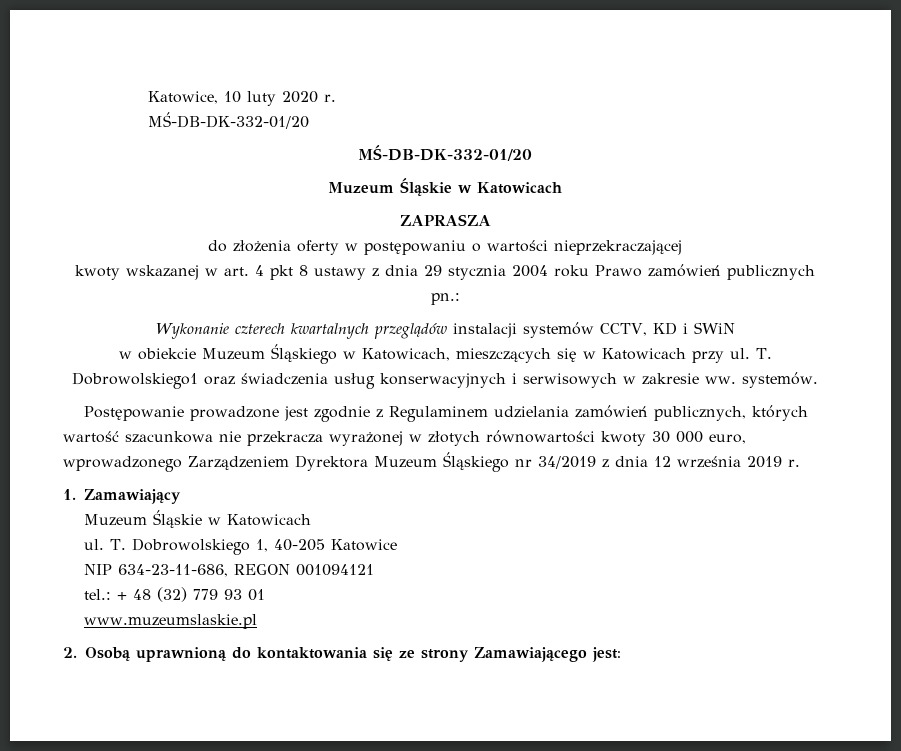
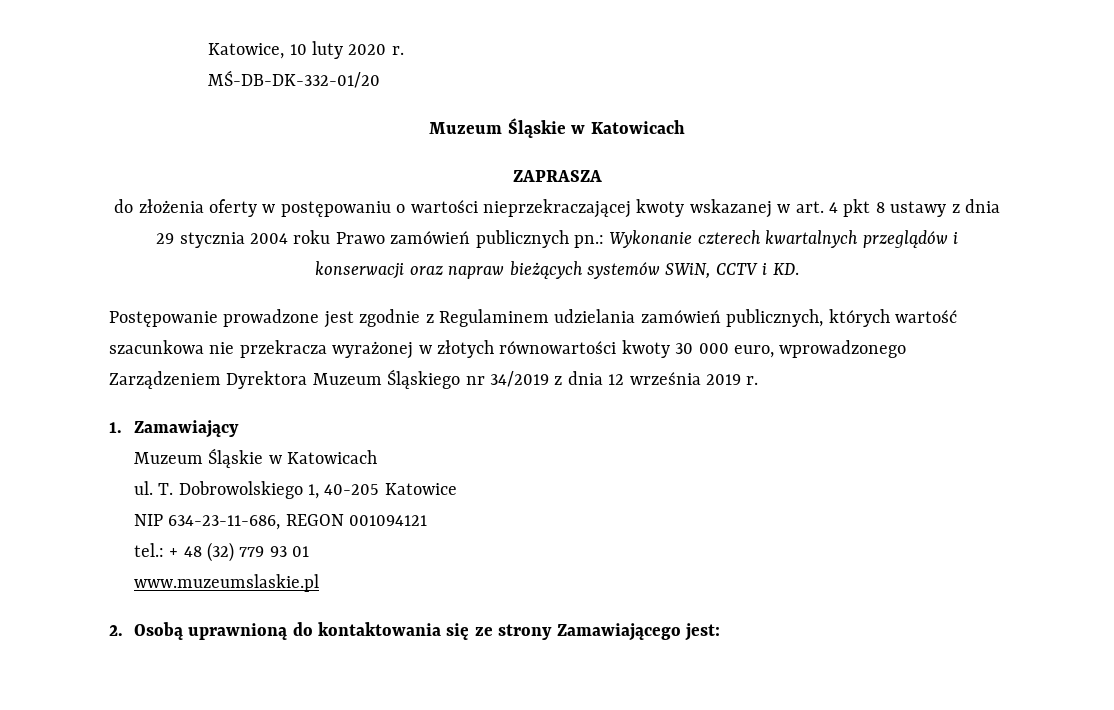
  Katowice, 10 luty 2020 r.
- MŚ-DB-DK-332-01/20
- do złożenia oferty w postępowaniu o wartości nieprzekraczającej
- kwoty wskazanej w art. 4 pkt 8 ustawy z dnia 29 stycznia 2004 roku Prawo zamówień publicznych pn.:
- Wykonanie czterech kwartalnych przeglądów instalacji systemów CCTV, KD i SWiN
- w obiekcie Muzeum Śląskiego w Katowicach, mieszczących się w Katowicach przy ul. T. Dobrowolskiego1 oraz świadczenia usług konserwacyjnych i serwisowych w zakresie ww. systemów.
+ do złożenia oferty w postępowaniu o wartości nieprzekraczającej kwoty wskazanej w art. 4 pkt 8 ustawy z dnia 29 stycznia 2004 roku Prawo zamówień publicznych pn.: Wykonanie czterech kwartalnych przeglądów i konserwacji oraz napraw bieżących systemów SWiN, CCTV i KD.

